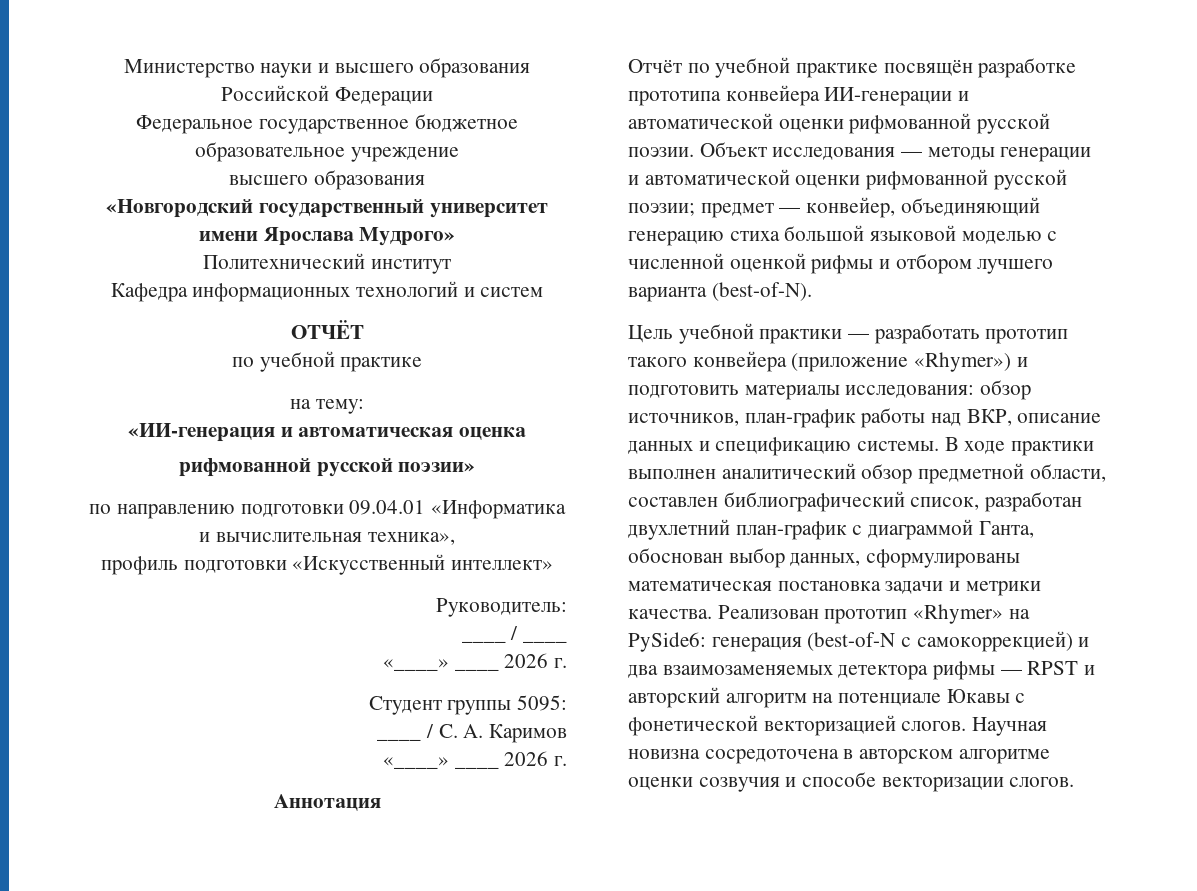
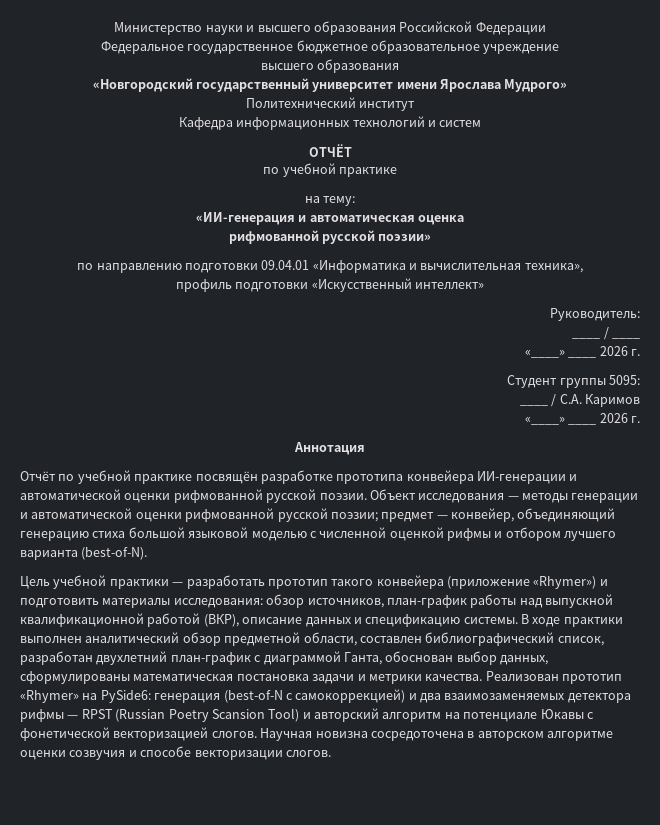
- ____ / С. А. Каримов
+ ____ / С.А. Каримов
- Цель учебной практики — разработать прототип такого конвейера (приложение «Rhymer») и подготовить материалы исследования: обзор источников, план-график работы над ВКР, описание данных и спецификацию системы.
+ Цель учебной практики — разработать прототип такого конвейера (приложение «Rhymer») и подготовить материалы исследования: обзор источников, план-график работы над выпускной квалификационной работой (ВКР), описание данных и спецификацию системы.
- Реализован прототип «Rhymer» на PySide6: генерация (best-of-N с самокоррекцией) и два взаимозаменяемых детектора рифмы — RPST и авторский алгоритм на потенциале Юкавы с фонетической векторизацией слогов.
+ Реализован прототип «Rhymer» на PySide6: генерация (best-of-N с самокоррекцией) и два взаимозаменяемых детектора рифмы — RPST (Russian Poetry Scansion Tool) и авторский алгоритм на потенциале Юкавы с фонетической векторизацией слогов.

